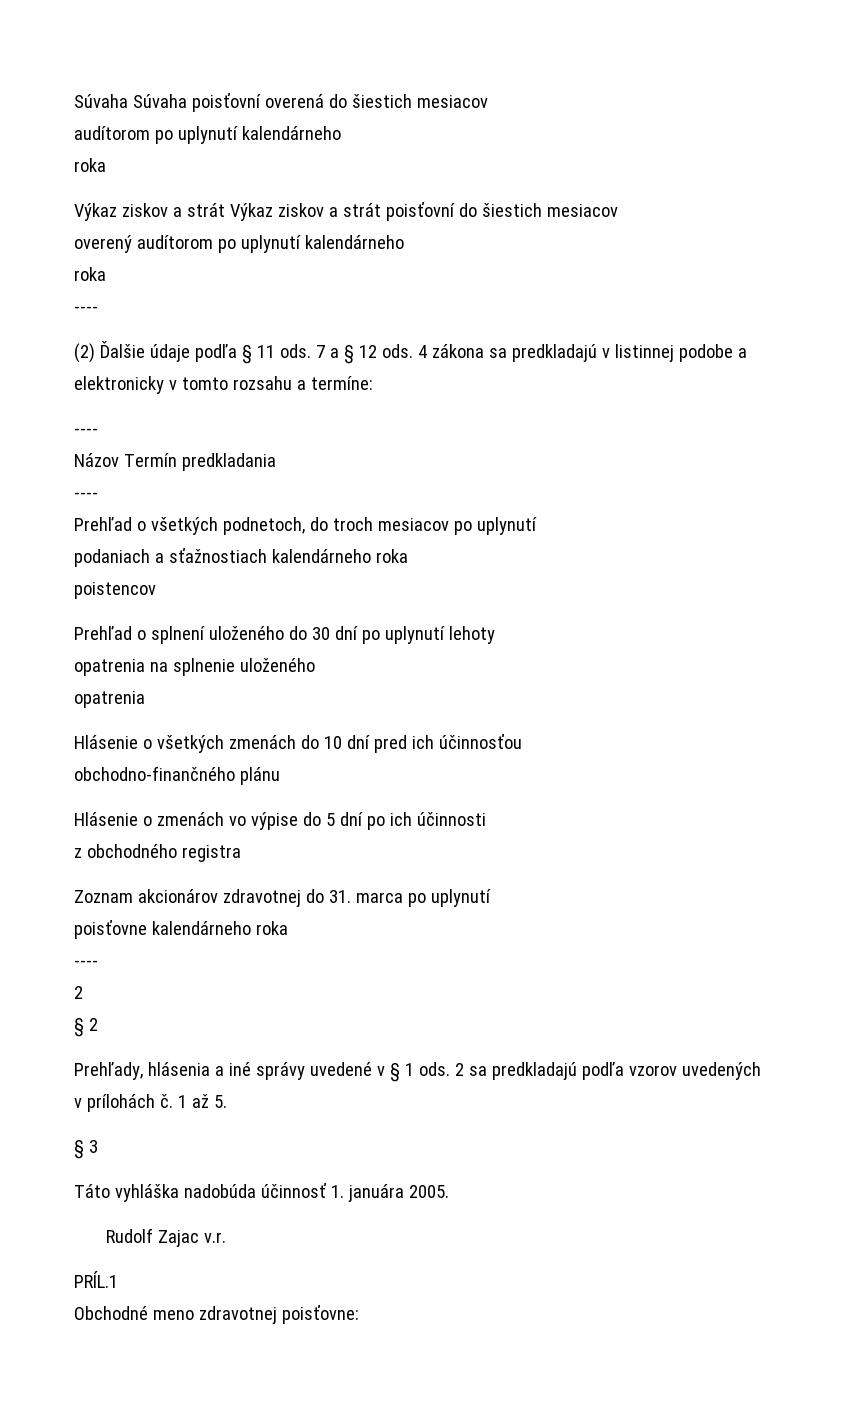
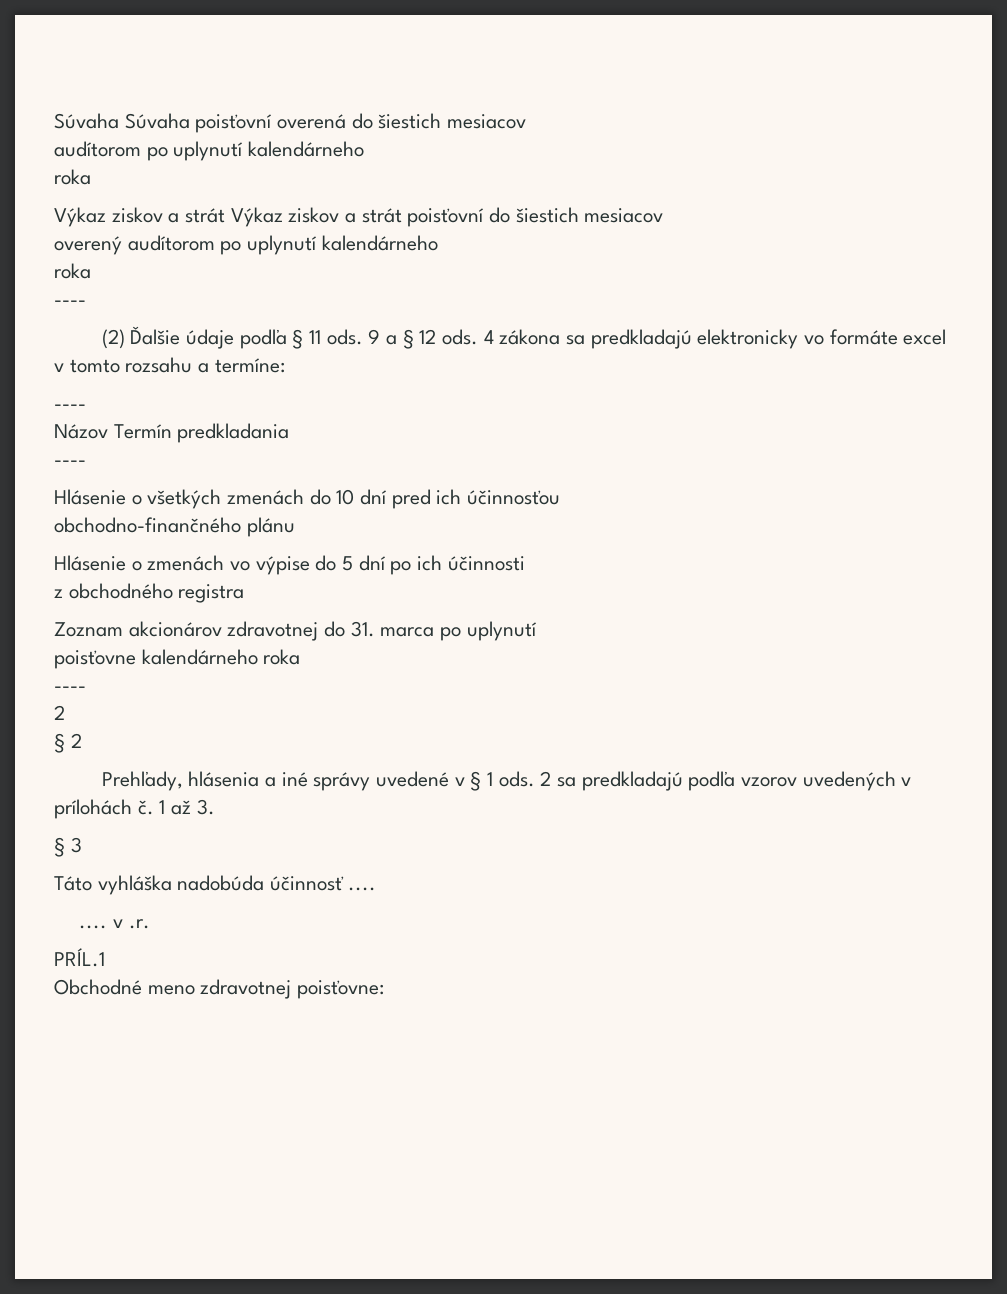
- 7 a § 12 ods.
+ 9 a § 12 ods.
- 4 zákona sa predkladajú v listinnej podobe a elektronicky v tomto rozsahu a termíne:
+ 4 zákona sa predkladajú elektronicky vo formáte excel v tomto rozsahu a termíne:
- Prehľad o všetkých podnetoch, do troch mesiacov po uplynutí
- podaniach a sťažnostiach kalendárneho roka
- poistencov
- Prehľad o splnení uloženého do 30 dní po uplynutí lehoty
- opatrenia na splnenie uloženého
- opatrenia
- 1 až 5.
+ 1 až 3.
- Táto vyhláška nadobúda účinnosť 1. januára 2005.
- Rudolf Zajac v.r.
+ Táto vyhláška nadobúda účinnosť ....
+ .... v .r.

